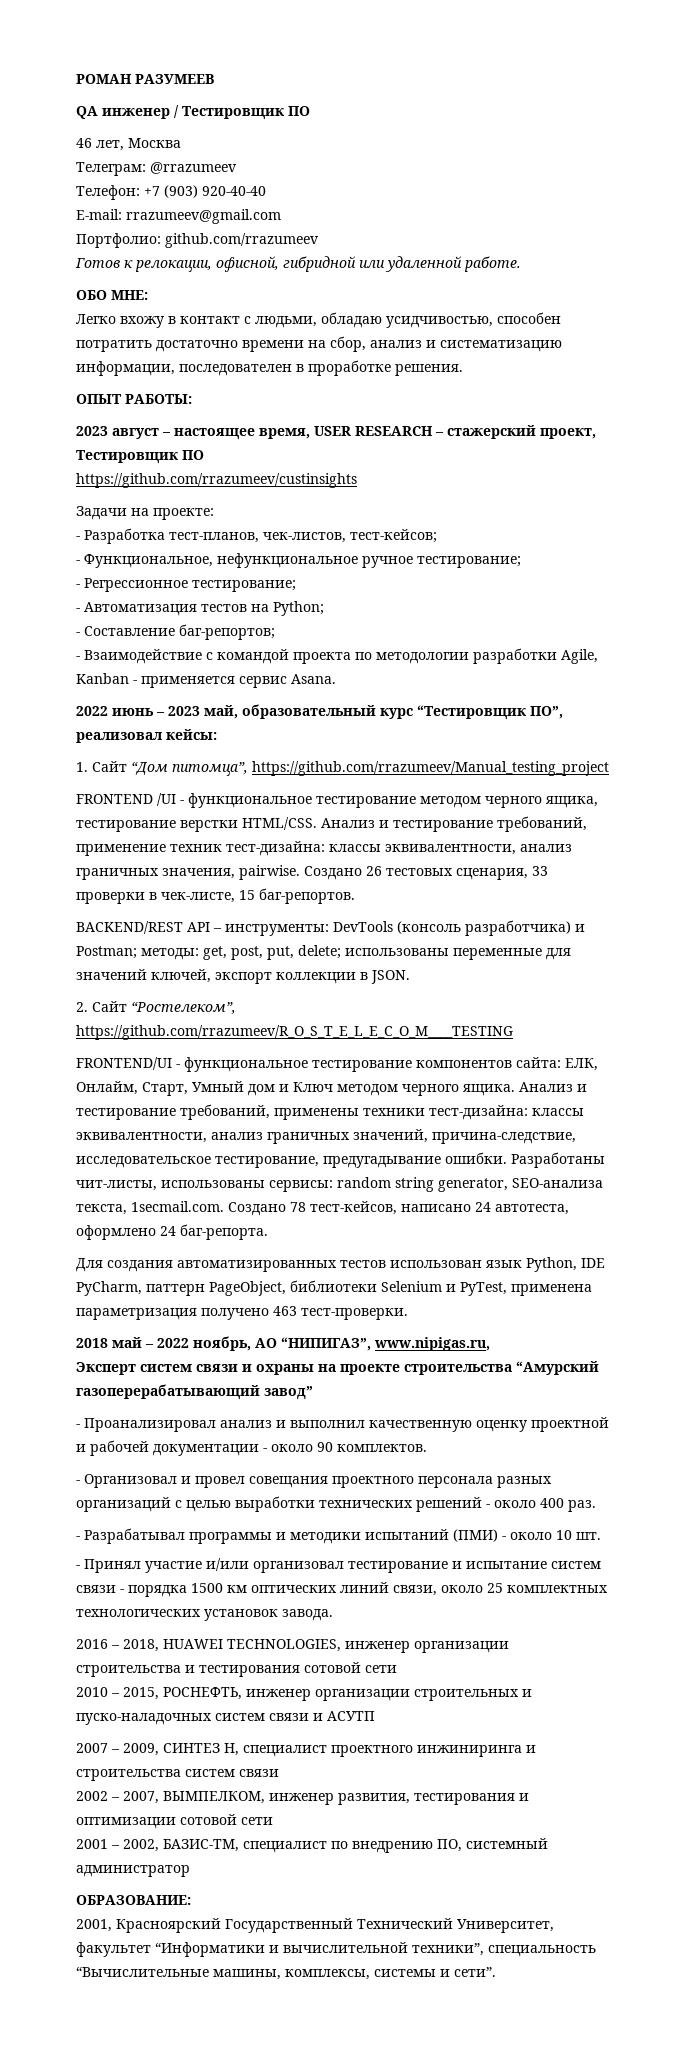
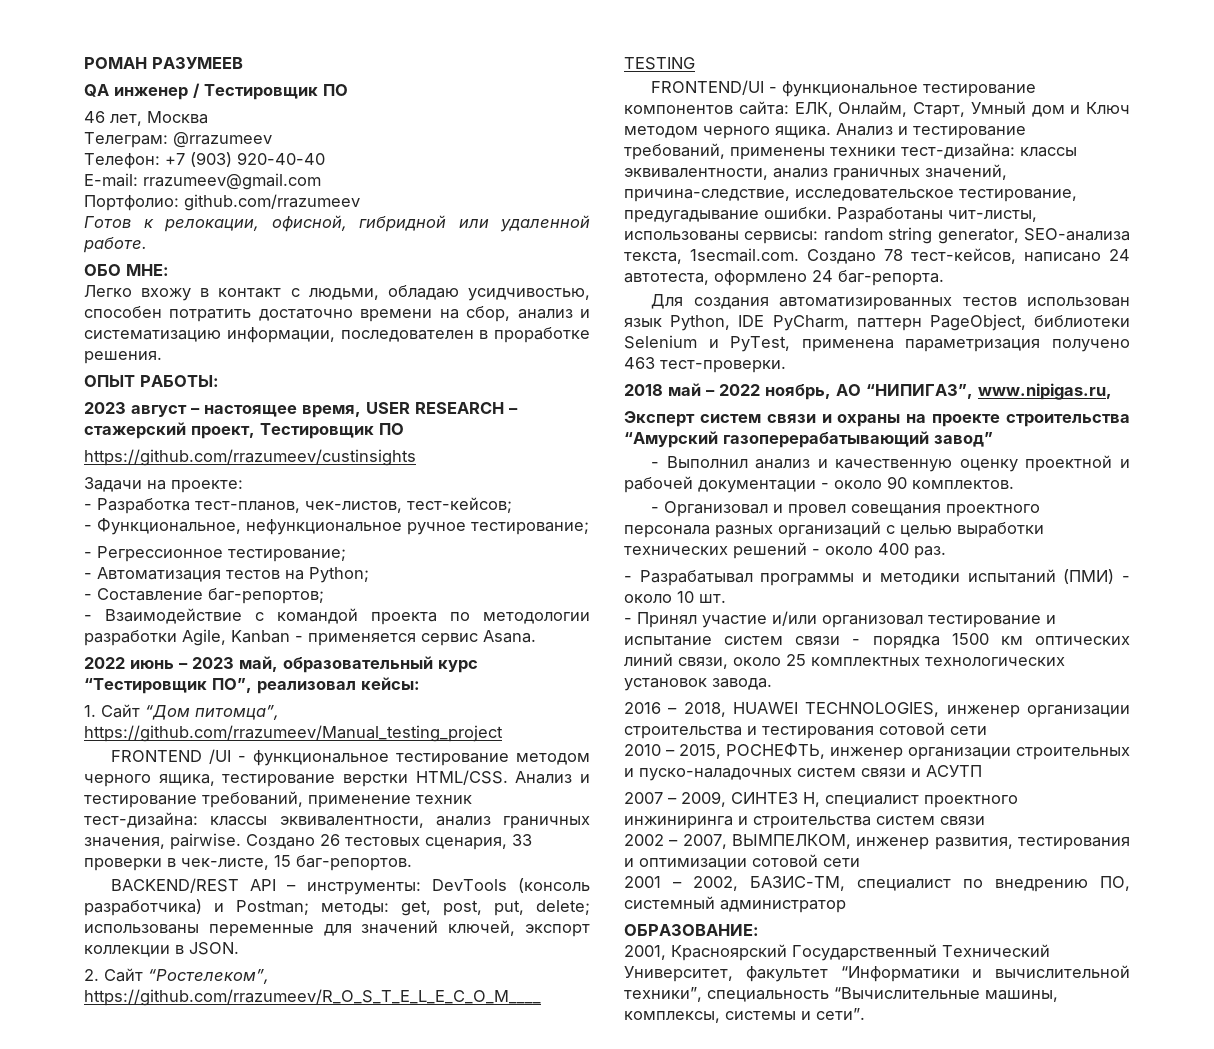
- - Проанализировал анализ и выполнил качественную оценку проектной и рабочей документации - около 90 комплектов.
+ - Выполнил анализ и качественную оценку проектной и рабочей документации - около 90 комплектов.

